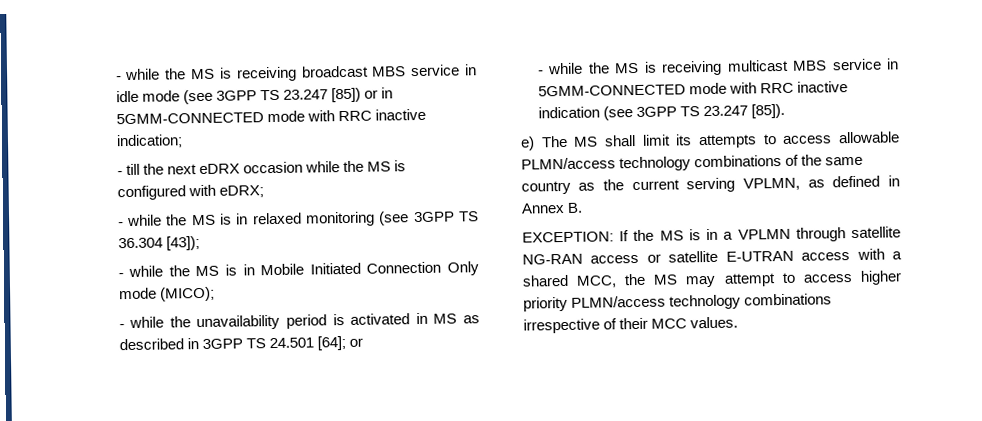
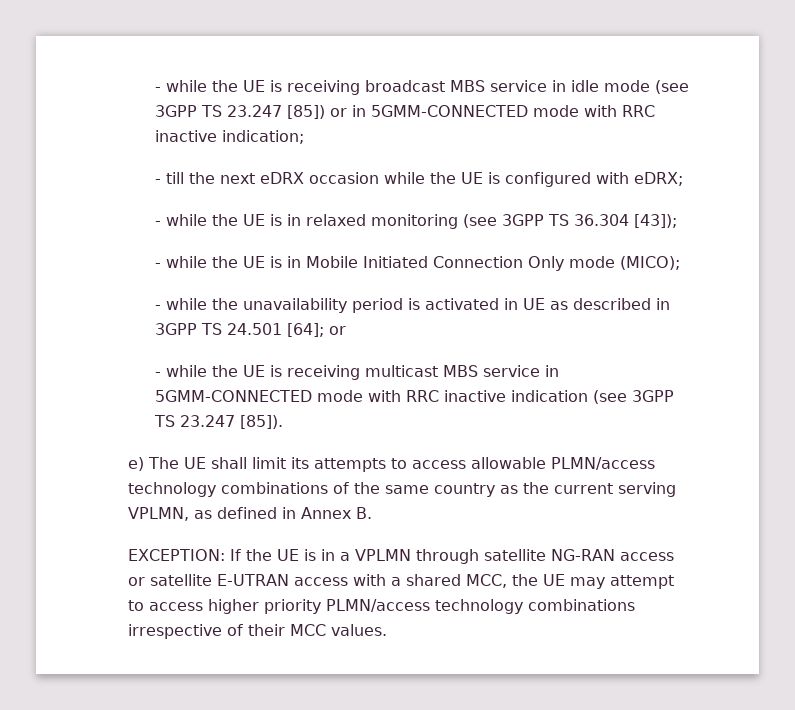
- - while the MS is receiving broadcast MBS service in idle mode (see 3GPP TS 23.247 [85]) or in 5GMM-CONNECTED mode with RRC inactive indication;
+ - while the UE is receiving broadcast MBS service in idle mode (see 3GPP TS 23.247 [85]) or in 5GMM-CONNECTED mode with RRC inactive indication;
- - till the next eDRX occasion while the MS is configured with eDRX;
+ - till the next eDRX occasion while the UE is configured with eDRX;
- - while the MS is in relaxed monitoring (see 3GPP TS 36.304 [43]);
+ - while the UE is in relaxed monitoring (see 3GPP TS 36.304 [43]);
- - while the MS is in Mobile Initiated Connection Only mode (MICO);
+ - while the UE is in Mobile Initiated Connection Only mode (MICO);
- - while the unavailability period is activated in MS as described in 3GPP TS 24.501 [64]; or
+ - while the unavailability period is activated in UE as described in 3GPP TS 24.501 [64]; or
- - while the MS is receiving multicast MBS service in 5GMM-CONNECTED mode with RRC inactive indication (see 3GPP TS 23.247 [85]).
+ - while the UE is receiving multicast MBS service in 5GMM-CONNECTED mode with RRC inactive indication (see 3GPP TS 23.247 [85]).
- e) The MS shall limit its attempts to access allowable PLMN/access technology combinations of the same country as the current serving VPLMN, as defined in Annex B.
+ e) The UE shall limit its attempts to access allowable PLMN/access technology combinations of the same country as the current serving VPLMN, as defined in Annex B.
- EXCEPTION: If the MS is in a VPLMN through satellite NG-RAN access or satellite E-UTRAN access with a shared MCC, the MS may attempt to access higher priority PLMN/access technology combinations irrespective of their MCC values.
+ EXCEPTION: If the UE is in a VPLMN through satellite NG-RAN access or satellite E-UTRAN access with a shared MCC, the UE may attempt to access higher priority PLMN/access technology combinations irrespective of their MCC values.

